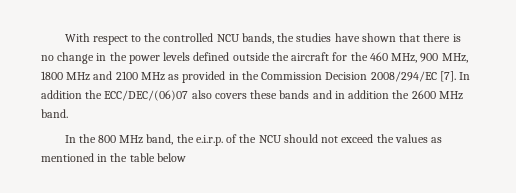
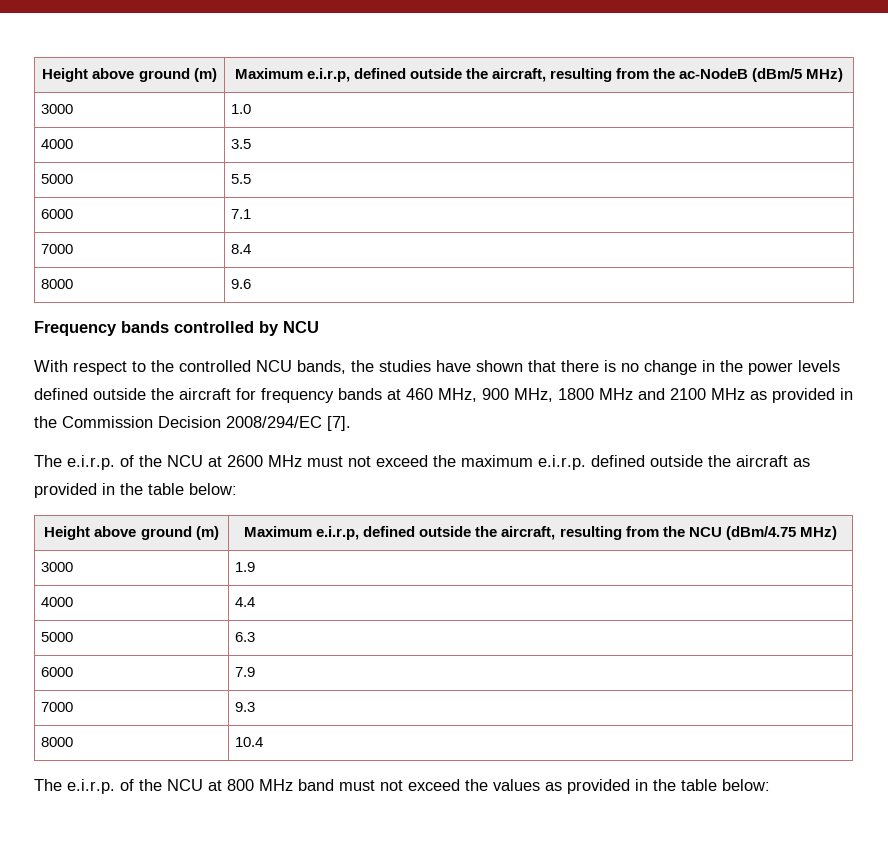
+ Height above ground (m) | Maximum e.i.r.p, defined outside the aircraft, resulting from the ac-NodeB (dBm/5 MHz)
+ 3000 | 1.0
+ 4000 | 3.5
+ 5000 | 5.5
+ 6000 | 7.1
+ 7000 | 8.4
+ 8000 | 9.6
+ Frequency bands controlled by NCU
- With respect to the controlled NCU bands, the studies have shown that there is no change in the power levels defined outside the aircraft for the 460 MHz, 900 MHz, 1800 MHz and 2100 MHz as provided in the Commission Decision 2008/294/EC [7]. In addition the ECC/DEC/(06)07 also covers these bands and in addition the 2600 MHz band.
- In the 800 MHz band, the e.i.r.p. of the NCU should not exceed the values as mentioned in the table below
+ With respect to the controlled NCU bands, the studies have shown that there is no change in the power levels defined outside the aircraft for frequency bands at 460 MHz, 900 MHz, 1800 MHz and 2100 MHz as provided in the Commission Decision 2008/294/EC [7].
+ The e.i.r.p. of the NCU at 2600 MHz must not exceed the maximum e.i.r.p. defined outside the aircraft as provided in the table below:
+ Height above ground (m) | Maximum e.i.r.p, defined outside the aircraft, resulting from the NCU (dBm/4.75 MHz)
+ 3000 | 1.9
+ 4000 | 4.4
+ 5000 | 6.3
+ 6000 | 7.9
+ 7000 | 9.3
+ 8000 | 10.4
+ The e.i.r.p. of the NCU at 800 MHz band must not exceed the values as provided in the table below:

